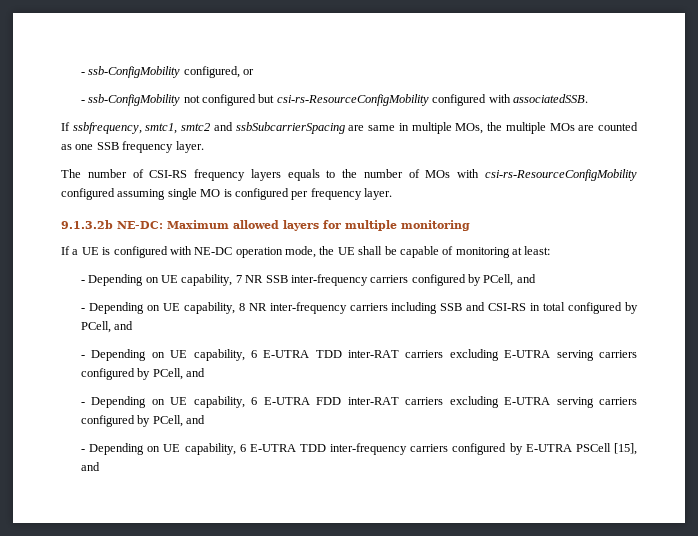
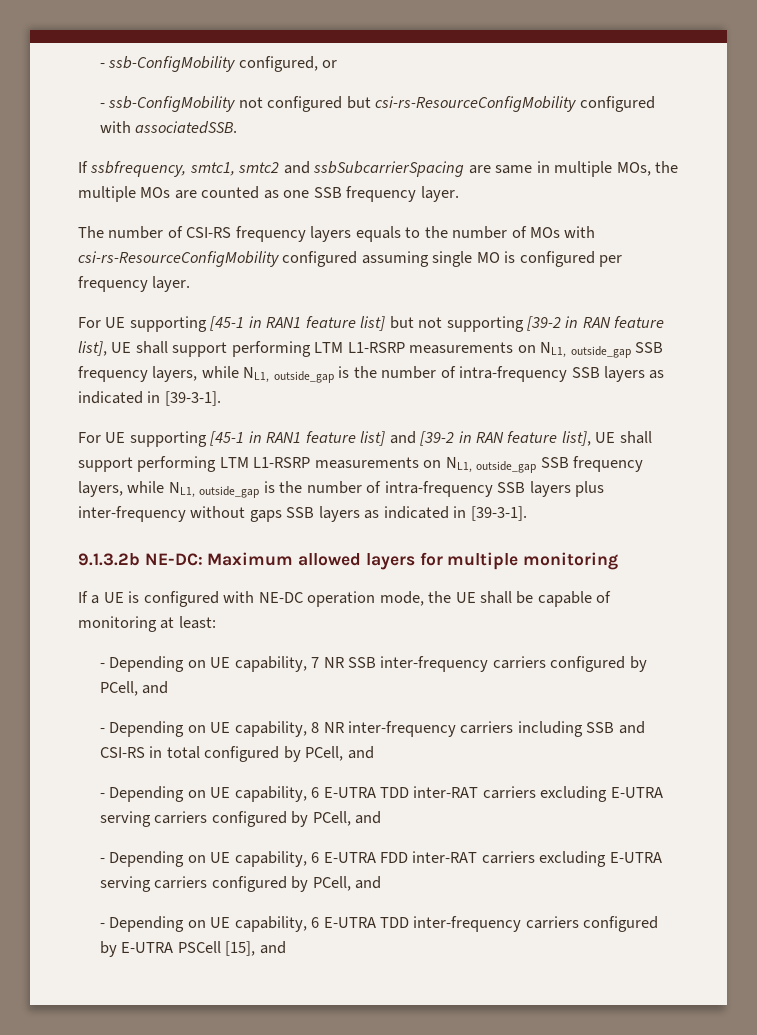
+ For UE supporting [45-1 in RAN1 feature list] but not supporting [39-2 in RAN feature list], UE shall support performing LTM L1-RSRP measurements on NL1, outside_gap SSB frequency layers, while NL1, outside_gap is the number of intra-frequency SSB layers as indicated in [39-3-1].
+ For UE supporting [45-1 in RAN1 feature list] and [39-2 in RAN feature list], UE shall support performing LTM L1-RSRP measurements on NL1, outside_gap SSB frequency layers, while NL1, outside_gap is the number of intra-frequency SSB layers plus inter-frequency without gaps SSB layers as indicated in [39-3-1].

